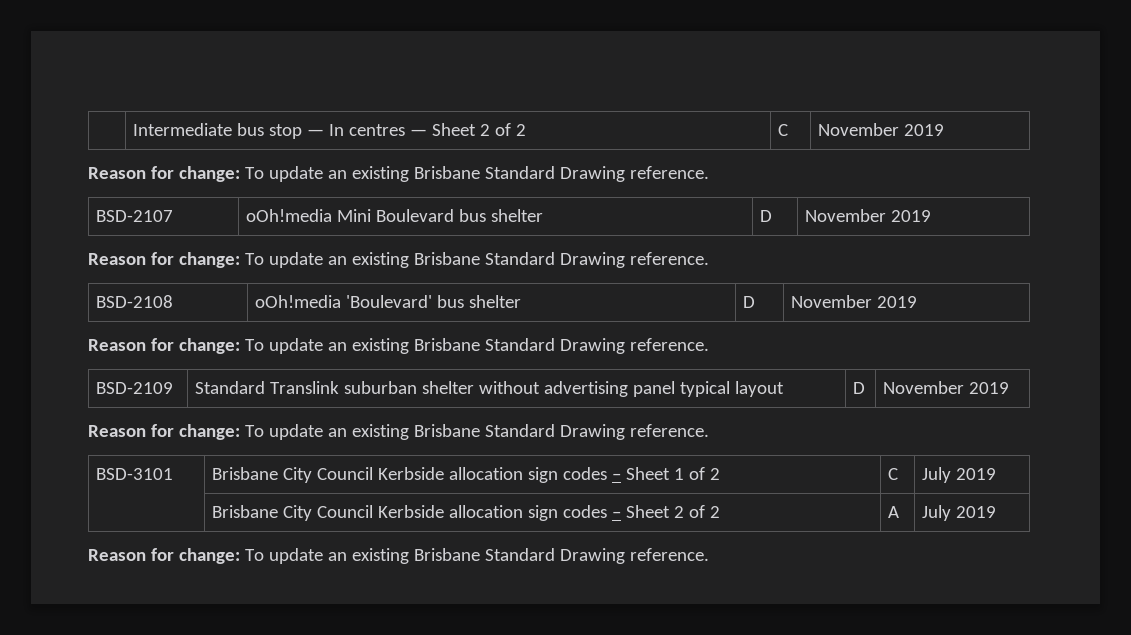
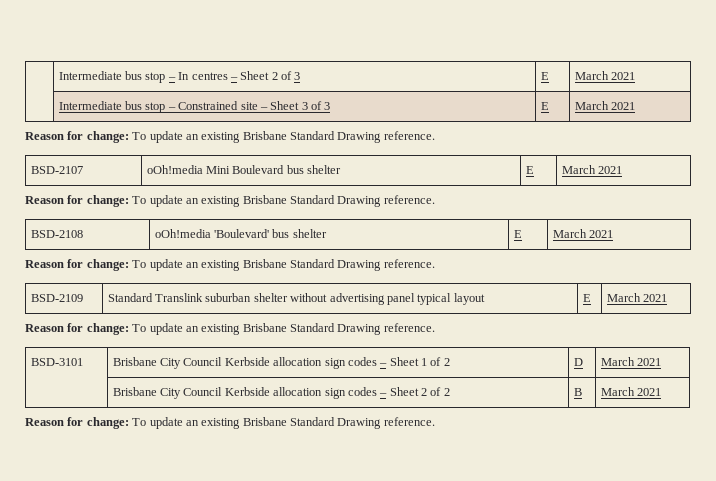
- | Intermediate bus stop — In centres — Sheet 2 of 2 | C | November 2019
+ | Intermediate bus stop – In centres – Sheet 2 of 3 | E | March 2021
+ | Intermediate bus stop – Constrained site – Sheet 3 of 3 | E | March 2021
- BSD-2107 | oOh!media Mini Boulevard bus shelter | D | November 2019
+ BSD-2107 | oOh!media Mini Boulevard bus shelter | E | March 2021
- BSD-2108 | oOh!media 'Boulevard' bus shelter | D | November 2019
+ BSD-2108 | oOh!media 'Boulevard' bus shelter | E | March 2021
- BSD-2109 | Standard Translink suburban shelter without advertising panel typical layout | D | November 2019
+ BSD-2109 | Standard Translink suburban shelter without advertising panel typical layout | E | March 2021
- BSD-3101 | Brisbane City Council Kerbside allocation sign codes – Sheet 1 of 2 | C | July 2019
+ BSD-3101 | Brisbane City Council Kerbside allocation sign codes – Sheet 1 of 2 | D | March 2021
- | Brisbane City Council Kerbside allocation sign codes – Sheet 2 of 2 | A | July 2019
+ | Brisbane City Council Kerbside allocation sign codes – Sheet 2 of 2 | B | March 2021

